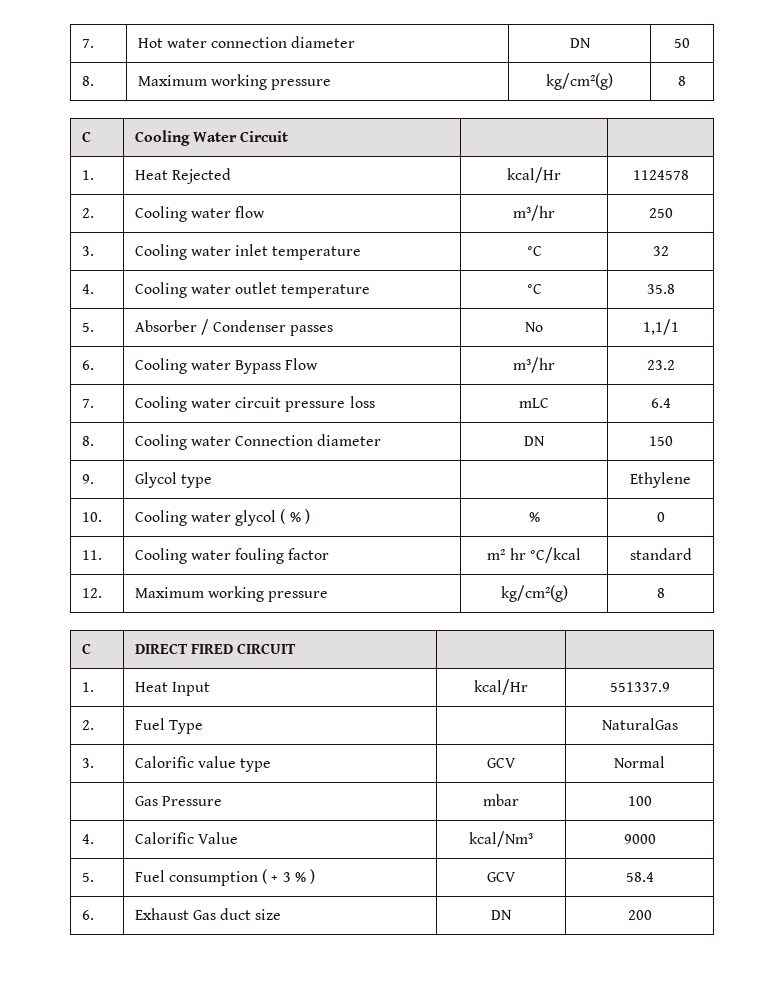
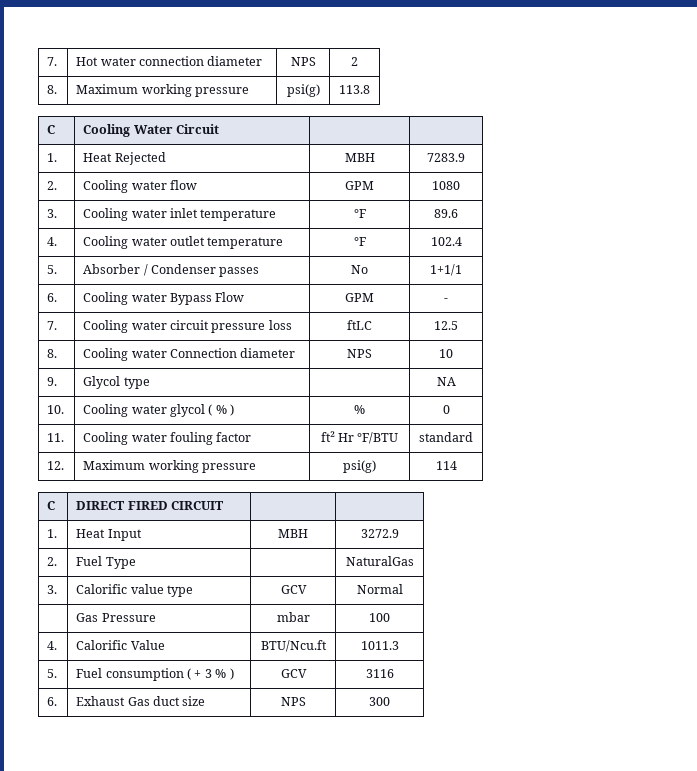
- 7. | Hot water connection diameter | DN | 50
+ 7. | Hot water connection diameter | NPS | 2
- 8. | Maximum working pressure | kg/cm²(g) | 8
+ 8. | Maximum working pressure | psi(g) | 113.8
- 1. | Heat Rejected | kcal/Hr | 1124578
+ 1. | Heat Rejected | MBH | 7283.9
- 2. | Cooling water flow | m³/hr | 250
+ 2. | Cooling water flow | GPM | 1080
- 3. | Cooling water inlet temperature | °C | 32
+ 3. | Cooling water inlet temperature | °F | 89.6
- 4. | Cooling water outlet temperature | °C | 35.8
+ 4. | Cooling water outlet temperature | °F | 102.4
- 5. | Absorber / Condenser passes | No | 1,1/1
+ 5. | Absorber / Condenser passes | No | 1+1/1
- 6. | Cooling water Bypass Flow | m³/hr | 23.2
+ 6. | Cooling water Bypass Flow | GPM | -
- 7. | Cooling water circuit pressure loss | mLC | 6.4
+ 7. | Cooling water circuit pressure loss | ftLC | 12.5
- 8. | Cooling water Connection diameter | DN | 150
+ 8. | Cooling water Connection diameter | NPS | 10
- 9. | Glycol type | | Ethylene
+ 9. | Glycol type | | NA
- 11. | Cooling water fouling factor | m² hr °C/kcal | standard
+ 11. | Cooling water fouling factor | ft² Hr °F/BTU | standard
- 12. | Maximum working pressure | kg/cm²(g) | 8
+ 12. | Maximum working pressure | psi(g) | 114
- 1. | Heat Input | kcal/Hr | 551337.9
+ 1. | Heat Input | MBH | 3272.9
- 4. | Calorific Value | kcal/Nm³ | 9000
+ 4. | Calorific Value | BTU/Ncu.ft | 1011.3
- 5. | Fuel consumption ( + 3 % ) | GCV | 58.4
+ 5. | Fuel consumption ( + 3 % ) | GCV | 3116
- 6. | Exhaust Gas duct size | DN | 200
+ 6. | Exhaust Gas duct size | NPS | 300

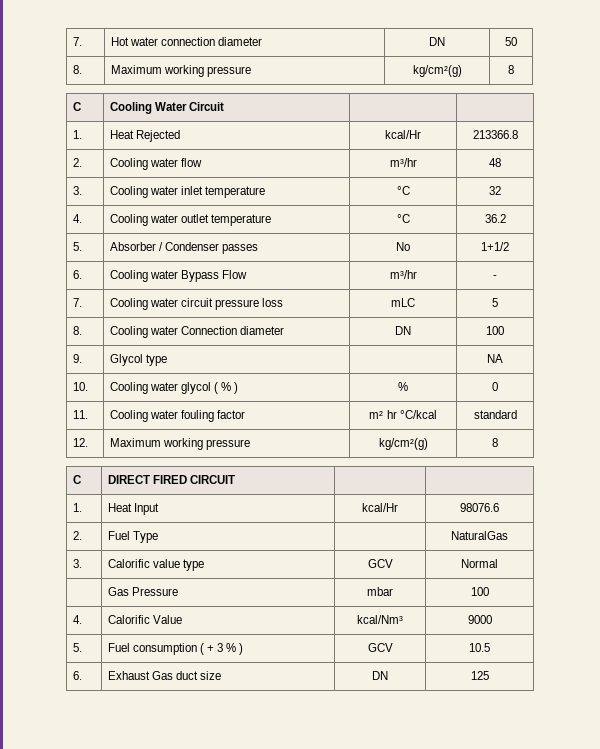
- 7. | Hot water connection diameter | NPS | 2
+ 7. | Hot water connection diameter | DN | 50
- 8. | Maximum working pressure | psi(g) | 113.8
+ 8. | Maximum working pressure | kg/cm²(g) | 8
- 1. | Heat Rejected | MBH | 7283.9
+ 1. | Heat Rejected | kcal/Hr | 213366.8
- 2. | Cooling water flow | GPM | 1080
+ 2. | Cooling water flow | m³/hr | 48
- 3. | Cooling water inlet temperature | °F | 89.6
+ 3. | Cooling water inlet temperature | °C | 32
- 4. | Cooling water outlet temperature | °F | 102.4
+ 4. | Cooling water outlet temperature | °C | 36.2
- 5. | Absorber / Condenser passes | No | 1+1/1
+ 5. | Absorber / Condenser passes | No | 1+1/2
- 6. | Cooling water Bypass Flow | GPM | -
+ 6. | Cooling water Bypass Flow | m³/hr | -
- 7. | Cooling water circuit pressure loss | ftLC | 12.5
+ 7. | Cooling water circuit pressure loss | mLC | 5
- 8. | Cooling water Connection diameter | NPS | 10
+ 8. | Cooling water Connection diameter | DN | 100
- 11. | Cooling water fouling factor | ft² Hr °F/BTU | standard
+ 11. | Cooling water fouling factor | m² hr °C/kcal | standard
- 12. | Maximum working pressure | psi(g) | 114
+ 12. | Maximum working pressure | kg/cm²(g) | 8
- 1. | Heat Input | MBH | 3272.9
+ 1. | Heat Input | kcal/Hr | 98076.6
- 4. | Calorific Value | BTU/Ncu.ft | 1011.3
+ 4. | Calorific Value | kcal/Nm³ | 9000
- 5. | Fuel consumption ( + 3 % ) | GCV | 3116
+ 5. | Fuel consumption ( + 3 % ) | GCV | 10.5
- 6. | Exhaust Gas duct size | NPS | 300
+ 6. | Exhaust Gas duct size | DN | 125

